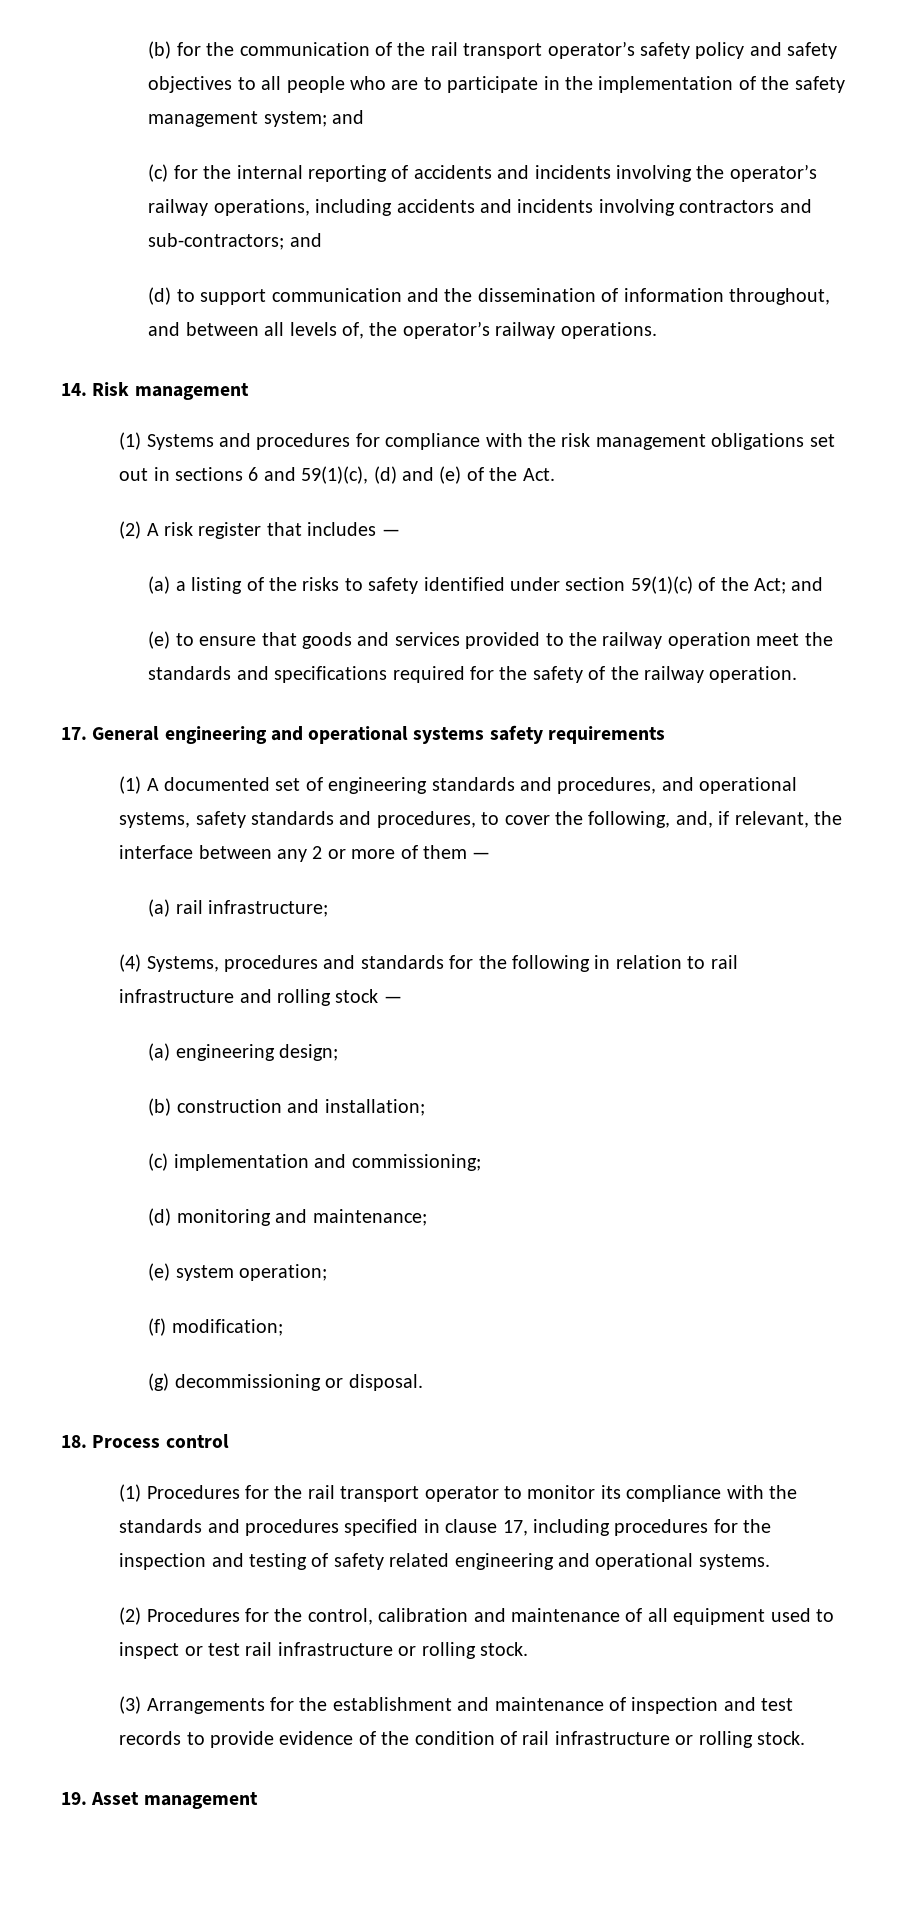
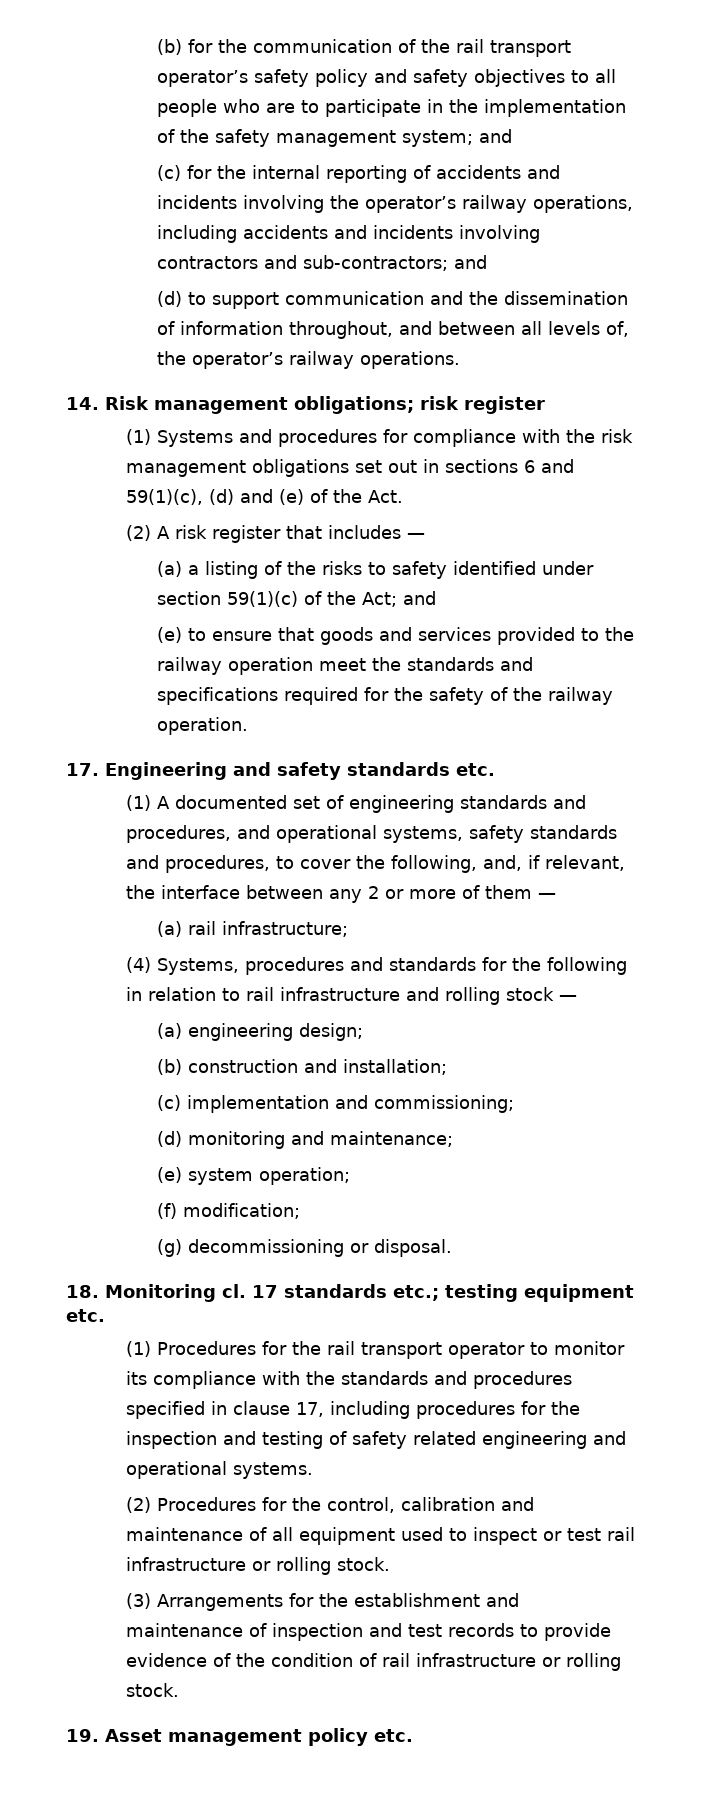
- 14. Risk management
+ 14. Risk management obligations; risk register
- 17. General engineering and operational systems safety requirements
+ 17. Engineering and safety standards etc.
- 18. Process control
+ 18. Monitoring cl. 17 standards etc.; testing equipment etc.
- 19. Asset management
+ 19. Asset management policy etc.

